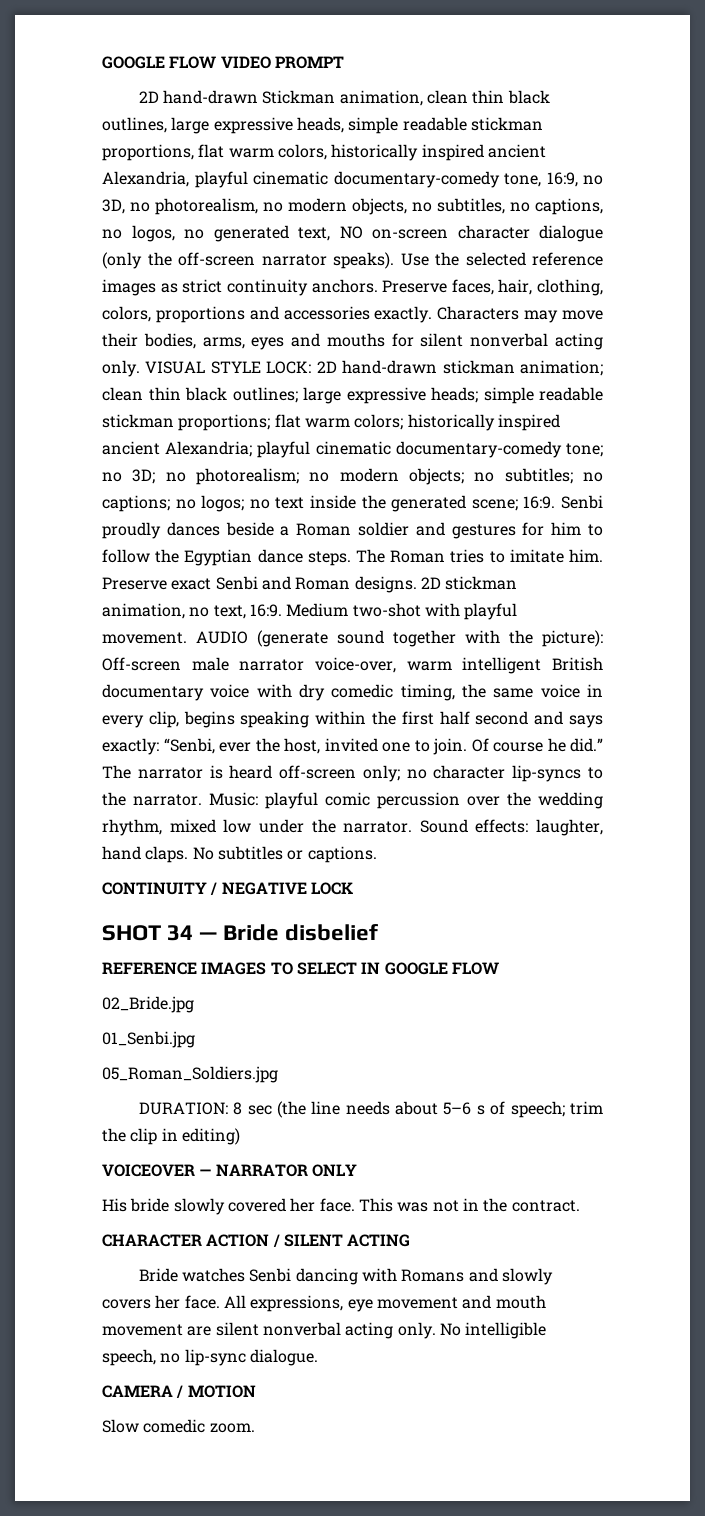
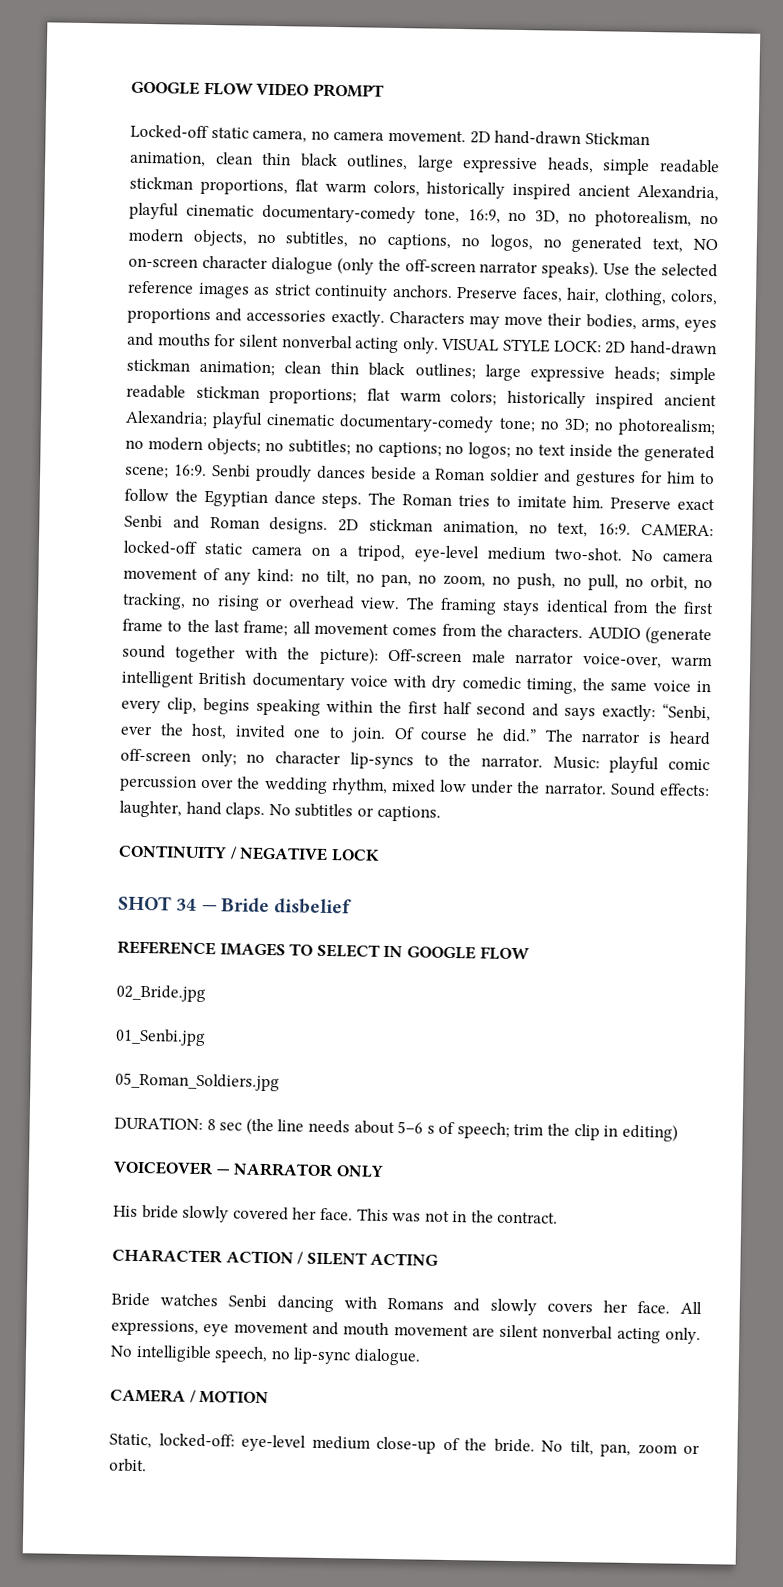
+ Locked-off static camera, no camera movement.
- Medium two-shot with playful movement.
+ CAMERA: locked-off static camera on a tripod, eye-level medium two-shot. No camera movement of any kind: no tilt, no pan, no zoom, no push, no pull, no orbit, no tracking, no rising or overhead view. The framing stays identical from the first frame to the last frame; all movement comes from the characters.
- Slow comedic zoom.
+ Static, locked-off: eye-level medium close-up of the bride. No tilt, pan, zoom or orbit.

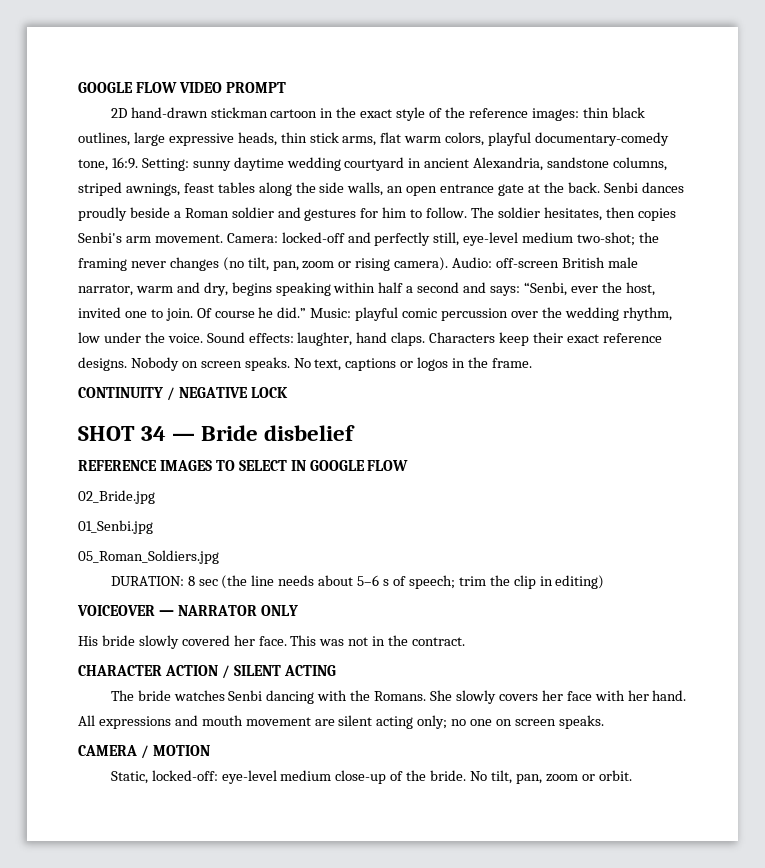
- Locked-off static camera, no camera movement. 2D hand-drawn Stickman animation, clean thin black outlines, large expressive heads, simple readable stickman proportions, flat warm colors, historically inspired ancient Alexandria, playful cinematic documentary-comedy tone, 16:9, no 3D, no photorealism, no modern objects, no subtitles, no captions, no logos, no generated text, NO on-screen character dialogue (only the off-screen narrator speaks). Use the selected reference images as strict continuity anchors. Preserve faces, hair, clothing, colors, proportions and accessories exactly. Characters may move their bodies, arms, eyes and mouths for silent nonverbal acting only. VISUAL STYLE LOCK: 2D hand-drawn stickman animation; clean thin black outlines; large expressive heads; simple readable stickman proportions; flat warm colors; historically inspired ancient Alexandria; playful cinematic documentary-comedy tone; no 3D; no photorealism; no modern objects; no subtitles; no captions; no logos; no text inside the generated scene; 16:9. Senbi proudly dances beside a Roman soldier and gestures for him to follow the Egyptian dance steps. The Roman tries to imitate him. Preserve exact Senbi and Roman designs. 2D stickman animation, no text, 16:9. CAMERA: locked-off static camera on a tripod, eye-level medium two-shot. No camera movement of any kind: no tilt, no pan, no zoom, no push, no pull, no orbit, no tracking, no rising or overhead view. The framing stays identical from the first frame to the last frame; all movement comes from the characters. AUDIO (generate sound together with the picture): Off-screen male narrator voice-over, warm intelligent British documentary voice with dry comedic timing, the same voice in every clip, begins speaking within the first half second and says exactly: “Senbi, ever the host, invited one to join.
+ 2D hand-drawn stickman cartoon in the exact style of the reference images: thin black outlines, large expressive heads, thin stick arms, flat warm colors, playful documentary-comedy tone, 16:9. Setting: sunny daytime wedding courtyard in ancient Alexandria, sandstone columns, striped awnings, feast tables along the side walls, an open entrance gate at the back. Senbi dances proudly beside a Roman soldier and gestures for him to follow. The soldier hesitates, then copies Senbi's arm movement. Camera: locked-off and perfectly still, eye-level medium two-shot; the framing never changes (no tilt, pan, zoom or rising camera). Audio: off-screen British male narrator, warm and dry, begins speaking within half a second and says: “Senbi, ever the host, invited one to join.
- The narrator is heard off-screen only; no character lip-syncs to the narrator.
- Music: playful comic percussion over the wedding rhythm, mixed low under the narrator.
+ Music: playful comic percussion over the wedding rhythm, low under the voice.
- No subtitles or captions.
+ Characters keep their exact reference designs. Nobody on screen speaks. No text, captions or logos in the frame.
- Bride watches Senbi dancing with Romans and slowly covers her face. All expressions, eye movement and mouth movement are silent nonverbal acting only. No intelligible speech, no lip-sync dialogue.
+ The bride watches Senbi dancing with the Romans. She slowly covers her face with her hand. All expressions and mouth movement are silent acting only; no one on screen speaks.

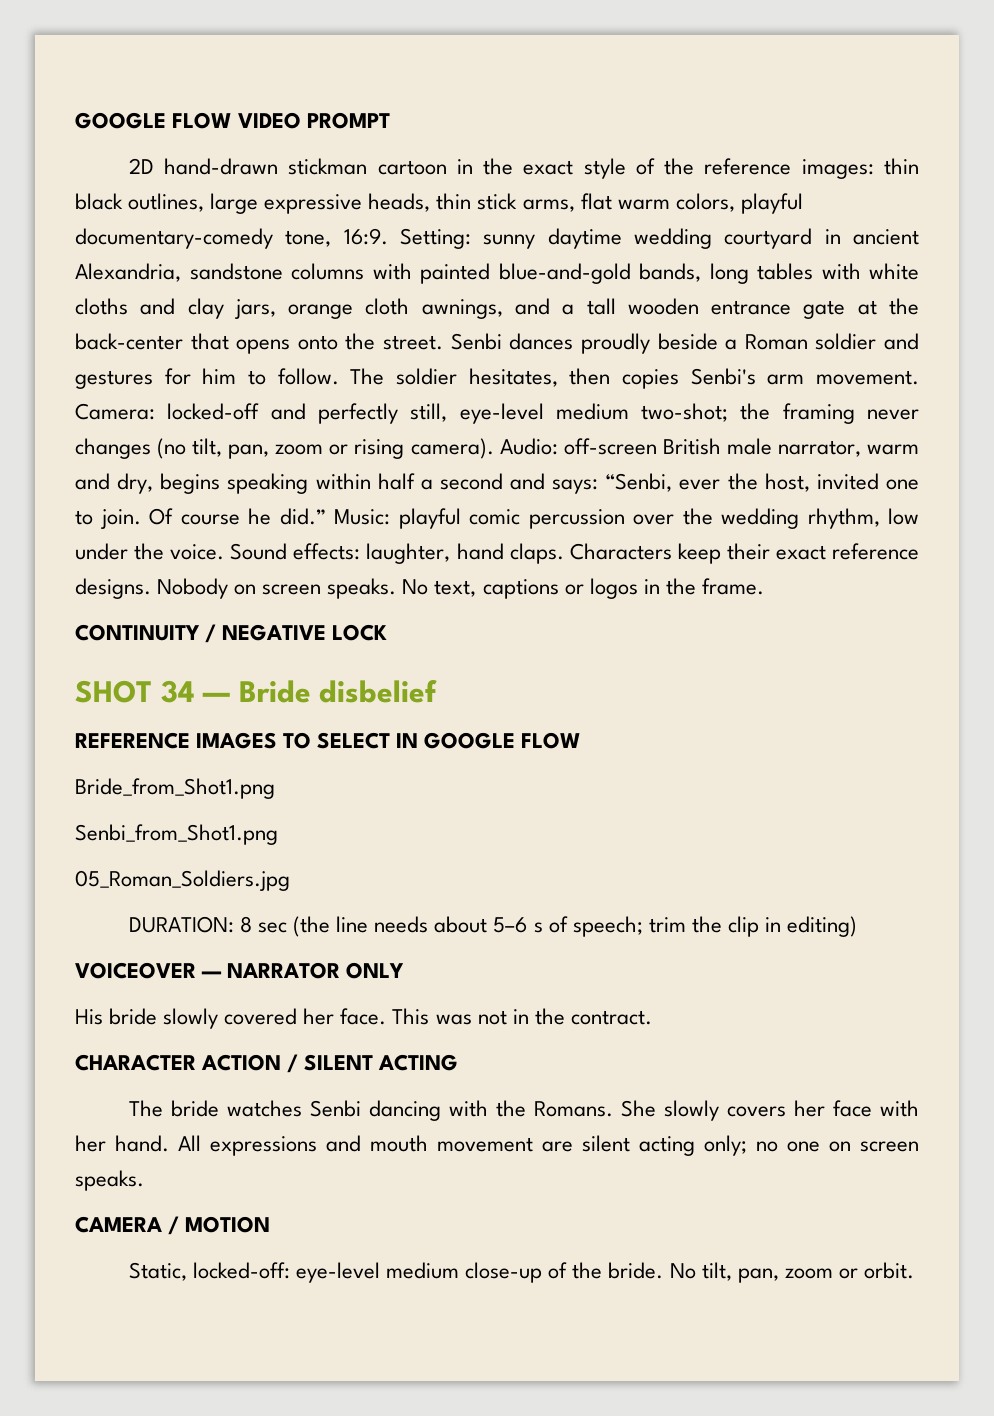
- Setting: sunny daytime wedding courtyard in ancient Alexandria, sandstone columns, striped awnings, feast tables along the side walls, an open entrance gate at the back.
+ Setting: sunny daytime wedding courtyard in ancient Alexandria, sandstone columns with painted blue-and-gold bands, long tables with white cloths and clay jars, orange cloth awnings, and a tall wooden entrance gate at the back-center that opens onto the street.
- 02_Bride.jpg
- 01_Senbi.jpg
+ Bride_from_Shot1.png
+ Senbi_from_Shot1.png

